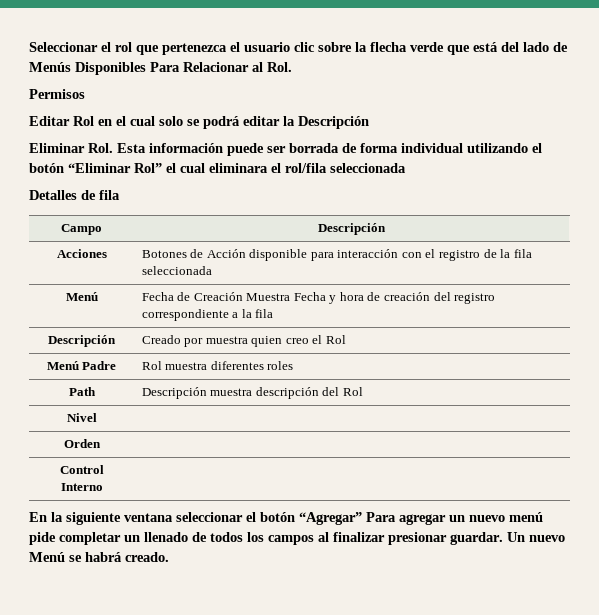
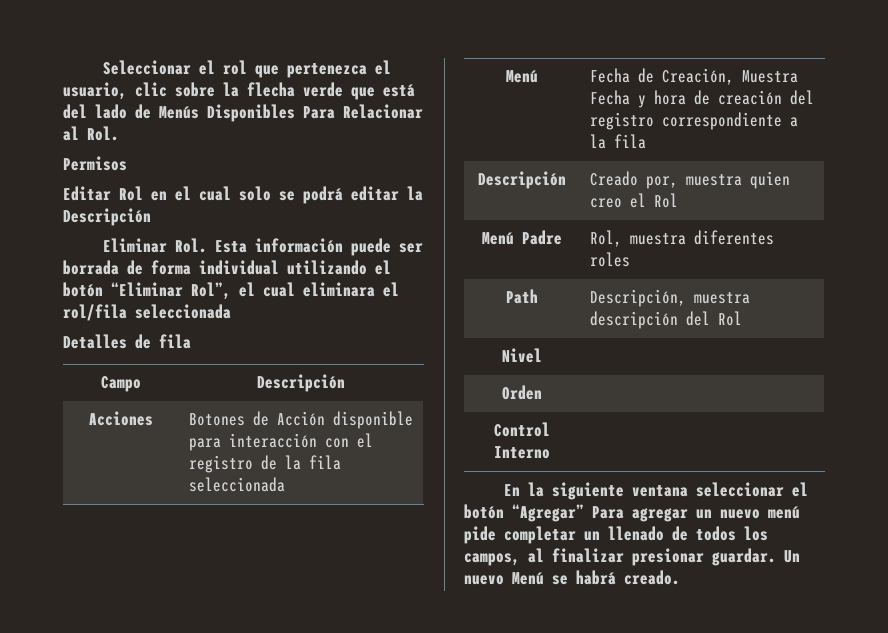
- Seleccionar el rol que pertenezca el usuario clic sobre la flecha verde que está del lado de Menús Disponibles Para Relacionar al Rol.
+ Seleccionar el rol que pertenezca el usuario, clic sobre la flecha verde que está del lado de Menús Disponibles Para Relacionar al Rol.
- Eliminar Rol. Esta información puede ser borrada de forma individual utilizando el botón “Eliminar Rol” el cual eliminara el rol/fila seleccionada
+ Eliminar Rol. Esta información puede ser borrada de forma individual utilizando el botón “Eliminar Rol”, el cual eliminara el rol/fila seleccionada
- Menú | Fecha de Creación Muestra Fecha y hora de creación del registro correspondiente a la fila
+ Menú | Fecha de Creación, Muestra Fecha y hora de creación del registro correspondiente a la fila
- Descripción | Creado por muestra quien creo el Rol
+ Descripción | Creado por, muestra quien creo el Rol
- Menú Padre | Rol muestra diferentes roles
+ Menú Padre | Rol, muestra diferentes roles
- Path | Descripción muestra descripción del Rol
+ Path | Descripción, muestra descripción del Rol
- En la siguiente ventana seleccionar el botón “Agregar” Para agregar un nuevo menú pide completar un llenado de todos los campos al finalizar presionar guardar.
+ En la siguiente ventana seleccionar el botón “Agregar” Para agregar un nuevo menú pide completar un llenado de todos los campos, al finalizar presionar guardar.

